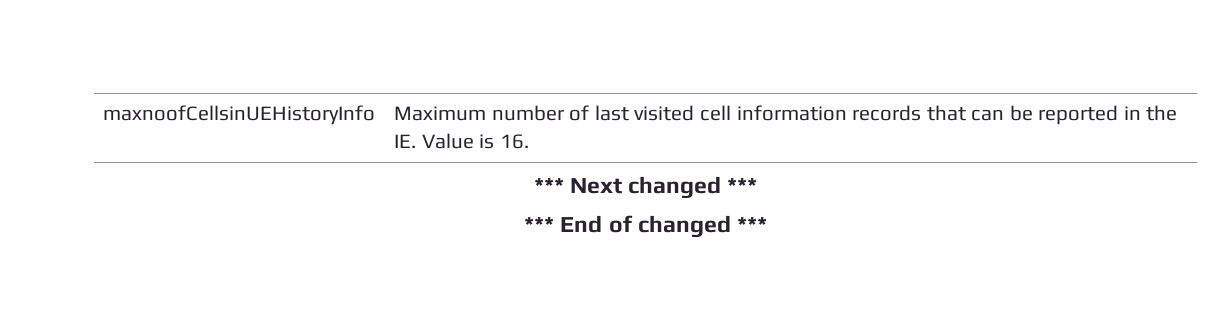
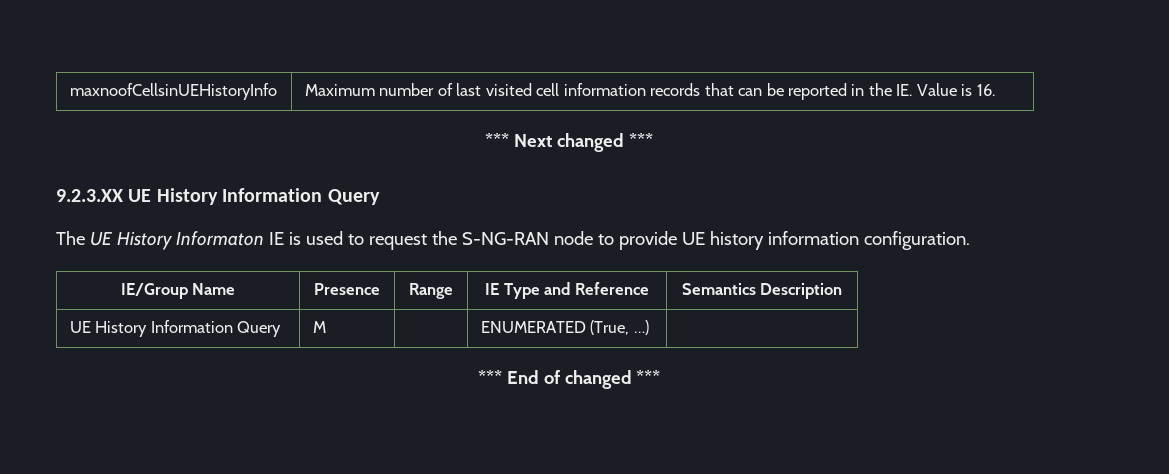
+ 9.2.3.XX UE History Information Query
+ The UE History Informaton IE is used to request the S-NG-RAN node to provide UE history information configuration.
+ IE/Group Name | Presence | Range | IE Type and Reference | Semantics Description
+ UE History Information Query | M | | ENUMERATED (True, …) |

